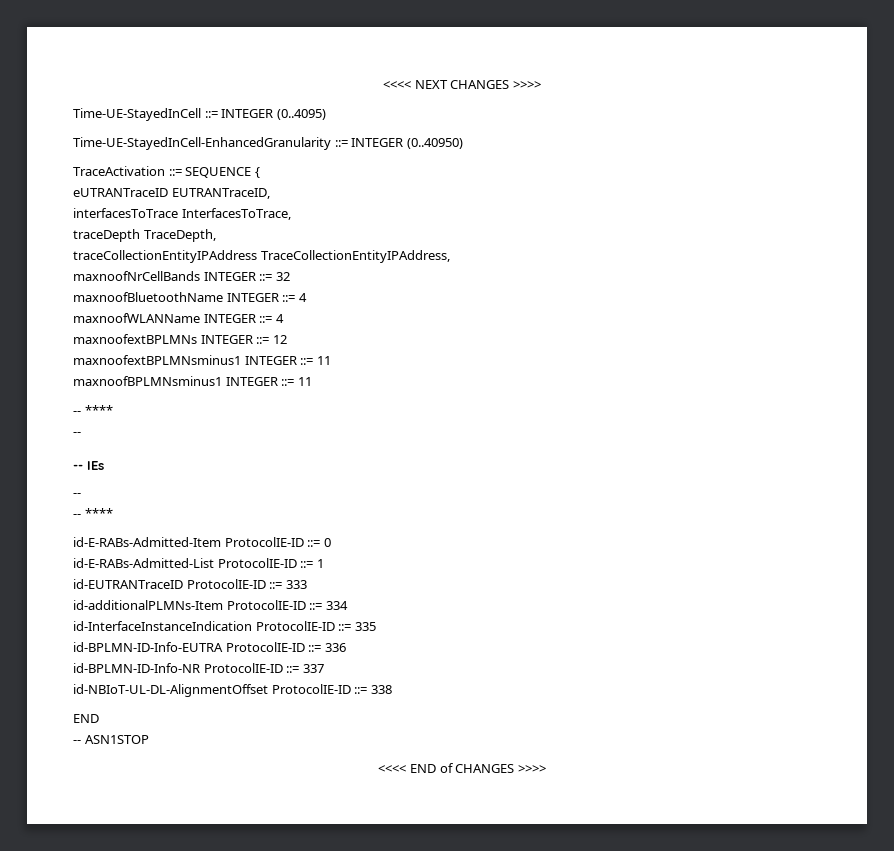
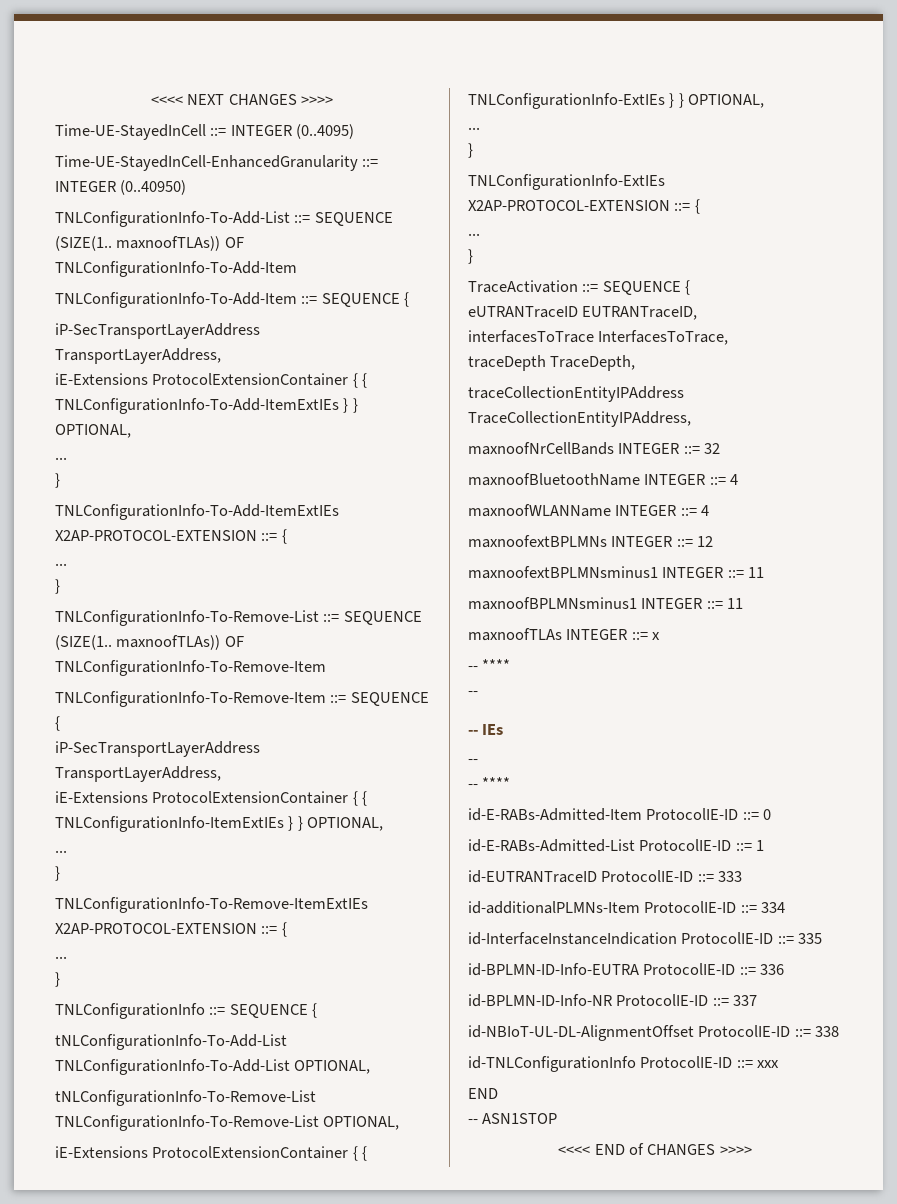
+ TNLConfigurationInfo-To-Add-List ::= SEQUENCE (SIZE(1.. maxnoofTLAs)) OF TNLConfigurationInfo-To-Add-Item
+ TNLConfigurationInfo-To-Add-Item ::= SEQUENCE {
+ iP-SecTransportLayerAddress TransportLayerAddress,
+ iE-Extensions ProtocolExtensionContainer { { TNLConfigurationInfo-To-Add-ItemExtIEs } } OPTIONAL,
+ ...
+ }
+ TNLConfigurationInfo-To-Add-ItemExtIEs X2AP-PROTOCOL-EXTENSION ::= {
+ ...
+ }
+ TNLConfigurationInfo-To-Remove-List ::= SEQUENCE (SIZE(1.. maxnoofTLAs)) OF TNLConfigurationInfo-To-Remove-Item
+ TNLConfigurationInfo-To-Remove-Item ::= SEQUENCE {
+ iP-SecTransportLayerAddress TransportLayerAddress,
+ iE-Extensions ProtocolExtensionContainer { { TNLConfigurationInfo-ItemExtIEs } } OPTIONAL,
+ ...
+ }
+ TNLConfigurationInfo-To-Remove-ItemExtIEs X2AP-PROTOCOL-EXTENSION ::= {
+ ...
+ }
+ TNLConfigurationInfo ::= SEQUENCE {
+ tNLConfigurationInfo-To-Add-List TNLConfigurationInfo-To-Add-List OPTIONAL,
+ tNLConfigurationInfo-To-Remove-List TNLConfigurationInfo-To-Remove-List OPTIONAL,
+ iE-Extensions ProtocolExtensionContainer { { TNLConfigurationInfo-ExtIEs } } OPTIONAL,
+ ...
+ }
+ TNLConfigurationInfo-ExtIEs X2AP-PROTOCOL-EXTENSION ::= {
+ ...
+ }
+ maxnoofTLAs INTEGER ::= x
+ id-TNLConfigurationInfo ProtocolIE-ID ::= xxx

